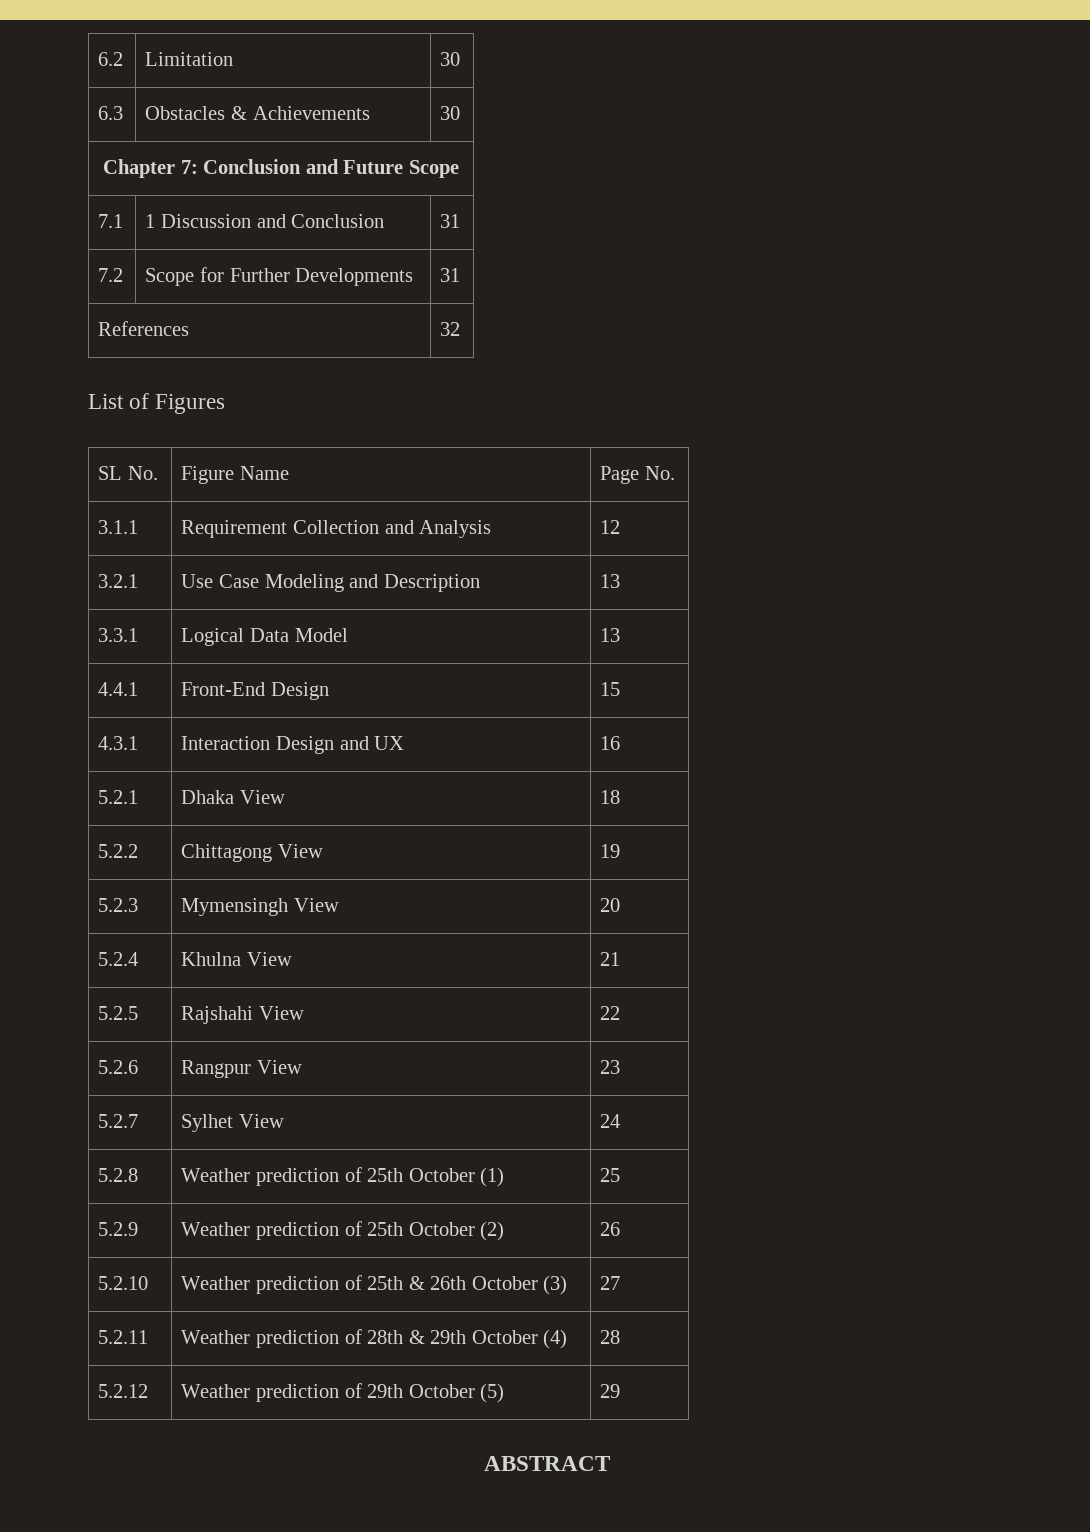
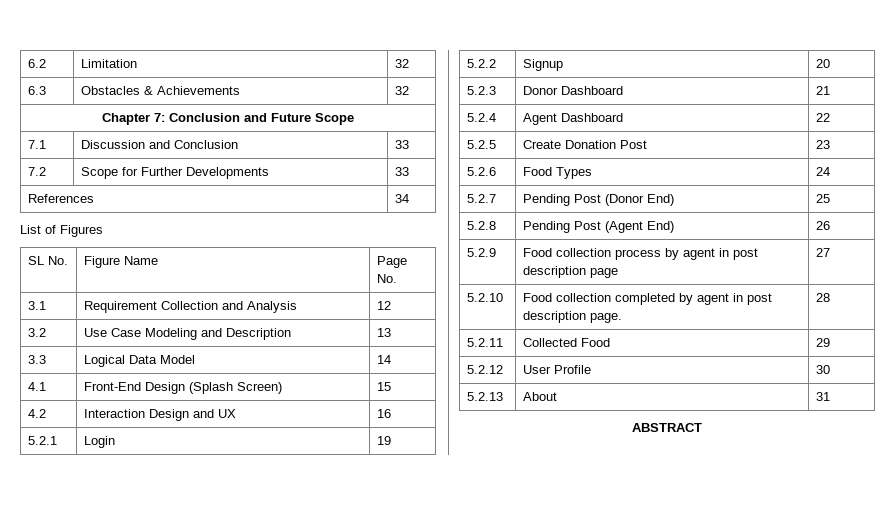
- 6.2 | Limitation | 30
+ 6.2 | Limitation | 32
- 6.3 | Obstacles & Achievements | 30
+ 6.3 | Obstacles & Achievements | 32
- 7.1 | 1 Discussion and Conclusion | 31
+ 7.1 | Discussion and Conclusion | 33
- 7.2 | Scope for Further Developments | 31
+ 7.2 | Scope for Further Developments | 33
- References | 32
+ References | 34
- 3.1.1 | Requirement Collection and Analysis | 12
+ 3.1 | Requirement Collection and Analysis | 12
- 3.2.1 | Use Case Modeling and Description | 13
+ 3.2 | Use Case Modeling and Description | 13
- 3.3.1 | Logical Data Model | 13
- 4.4.1 | Front-End Design | 15
+ 3.3 | Logical Data Model | 14
+ 4.1 | Front-End Design (Splash Screen) | 15
- 4.3.1 | Interaction Design and UX | 16
+ 4.2 | Interaction Design and UX | 16
- 5.2.1 | Dhaka View | 18
- 5.2.2 | Chittagong View | 19
- 5.2.3 | Mymensingh View | 20
- 5.2.4 | Khulna View | 21
- 5.2.5 | Rajshahi View | 22
- 5.2.6 | Rangpur View | 23
- 5.2.7 | Sylhet View | 24
- 5.2.8 | Weather prediction of 25th October (1) | 25
- 5.2.9 | Weather prediction of 25th October (2) | 26
- 5.2.10 | Weather prediction of 25th & 26th October (3) | 27
- 5.2.11 | Weather prediction of 28th & 29th October (4) | 28
- 5.2.12 | Weather prediction of 29th October (5) | 29
+ 5.2.1 | Login | 19
+ 5.2.2 | Signup | 20
+ 5.2.3 | Donor Dashboard | 21
+ 5.2.4 | Agent Dashboard | 22
+ 5.2.5 | Create Donation Post | 23
+ 5.2.6 | Food Types | 24
+ 5.2.7 | Pending Post (Donor End) | 25
+ 5.2.8 | Pending Post (Agent End) | 26
+ 5.2.9 | Food collection process by agent in post description page | 27
+ 5.2.10 | Food collection completed by agent in post description page. | 28
+ 5.2.11 | Collected Food | 29
+ 5.2.12 | User Profile | 30
+ 5.2.13 | About | 31

